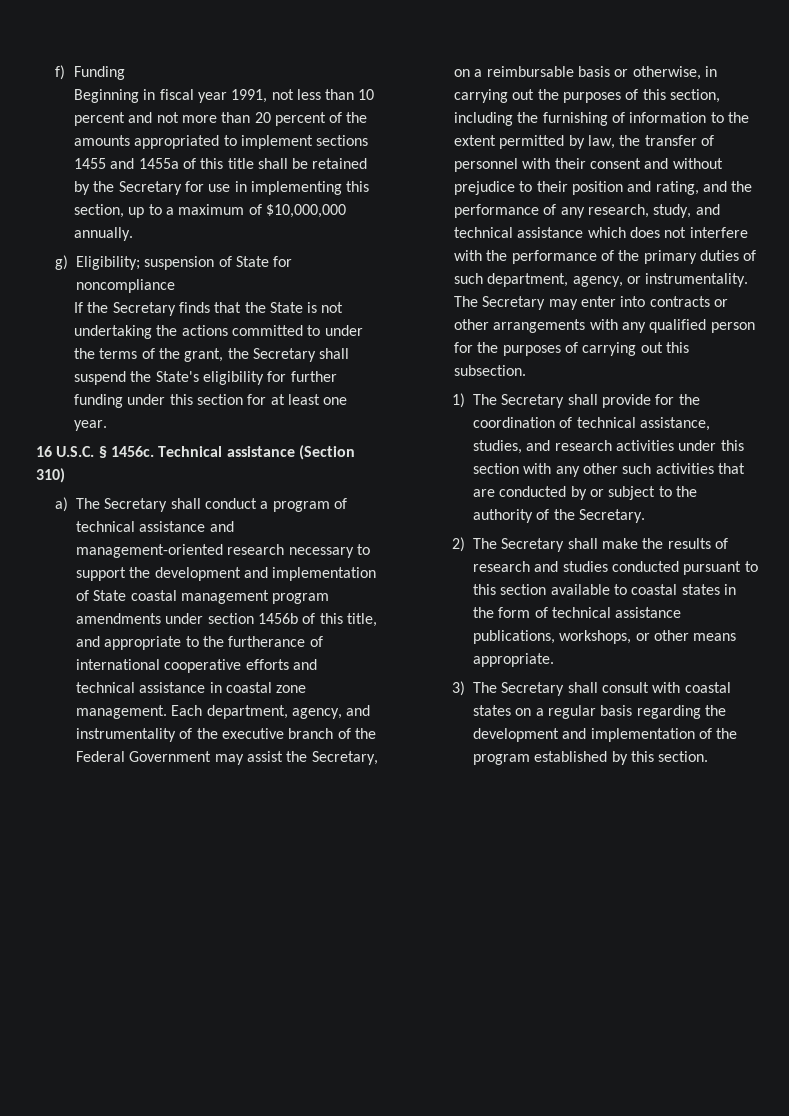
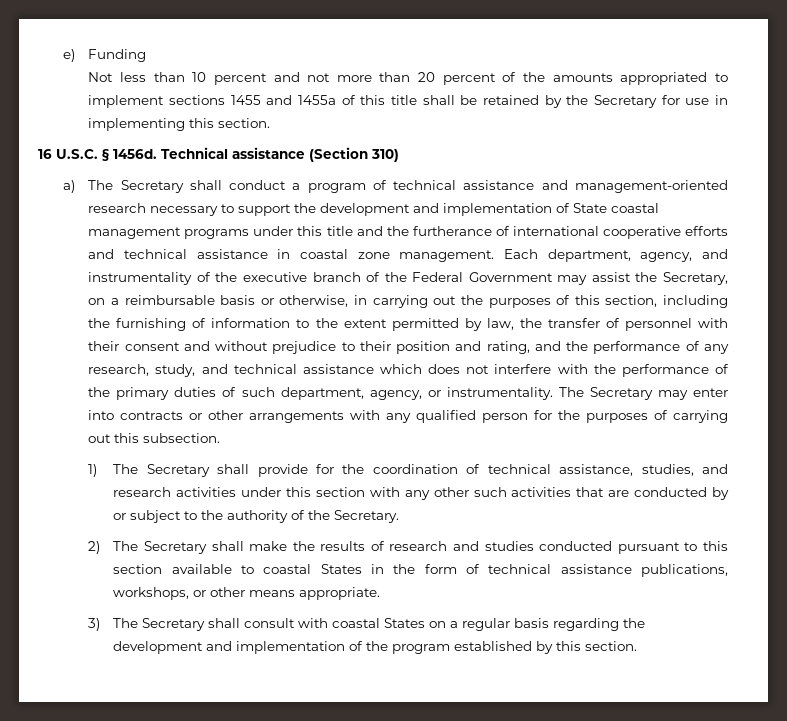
- f) Funding
+ e) Funding
- Beginning in fiscal year 1991, not less than 10 percent and not more than 20 percent of the amounts appropriated to implement sections 1455 and 1455a of this title shall be retained by the Secretary for use in implementing this section, up to a maximum of $10,000,000 annually.
- g) Eligibility; suspension of State for noncompliance
- If the Secretary finds that the State is not undertaking the actions committed to under the terms of the grant, the Secretary shall suspend the State's eligibility for further funding under this section for at least one year.
+ Not less than 10 percent and not more than 20 percent of the amounts appropriated to implement sections 1455 and 1455a of this title shall be retained by the Secretary for use in implementing this section.
- 16 U.S.C. § 1456c.
+ 16 U.S.C. § 1456d.
- a) The Secretary shall conduct a program of technical assistance and management-oriented research necessary to support the development and implementation of State coastal management program amendments under section 1456b of this title, and appropriate to the furtherance of international cooperative efforts and technical assistance in coastal zone management.
+ a) The Secretary shall conduct a program of technical assistance and management-oriented research necessary to support the development and implementation of State coastal management programs under this title and the furtherance of international cooperative efforts and technical assistance in coastal zone management.
- 2) The Secretary shall make the results of research and studies conducted pursuant to this section available to coastal states in the form of technical assistance publications, workshops, or other means appropriate.
+ 2) The Secretary shall make the results of research and studies conducted pursuant to this section available to coastal States in the form of technical assistance publications, workshops, or other means appropriate.
- 3) The Secretary shall consult with coastal states on a regular basis regarding the development and implementation of the program established by this section.
+ 3) The Secretary shall consult with coastal States on a regular basis regarding the development and implementation of the program established by this section.

